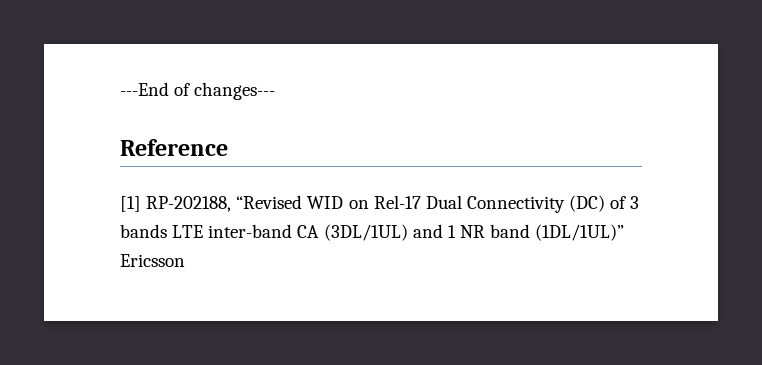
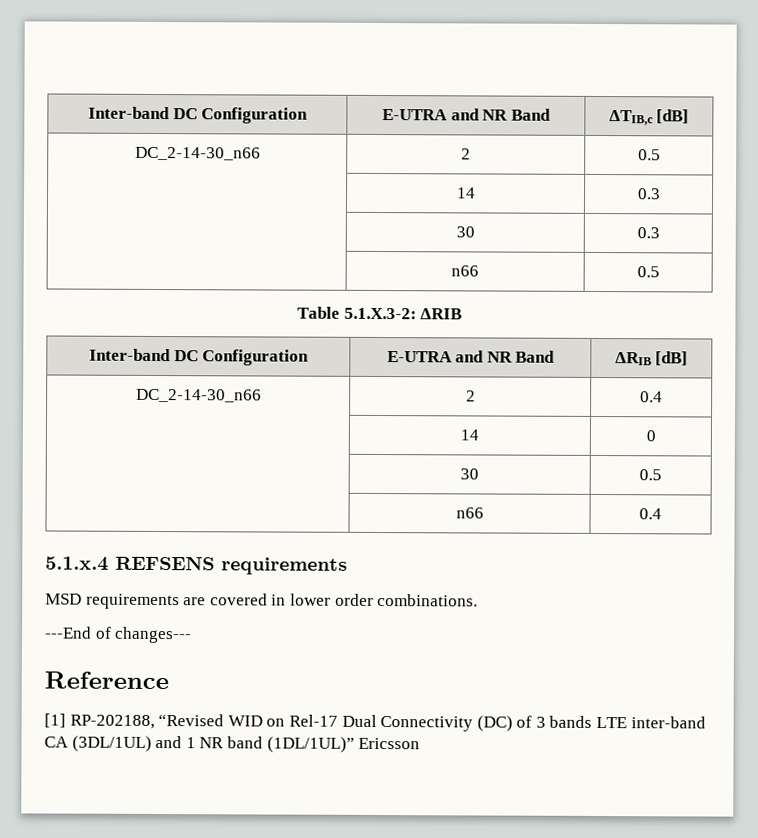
+ Inter-band DC Configuration | E-UTRA and NR Band | ΔTIB,c [dB]
+ DC_2-14-30_n66 | 2 | 0.5
+ | 14 | 0.3
+ | 30 | 0.3
+ | n66 | 0.5
+ Table 5.1.X.3-2: ΔRIB
+ Inter-band DC Configuration | E-UTRA and NR Band | ΔRIB [dB]
+ DC_2-14-30_n66 | 2 | 0.4
+ | 14 | 0
+ | 30 | 0.5
+ | n66 | 0.4
+ 5.1.x.4 REFSENS requirements
+ MSD requirements are covered in lower order combinations.

